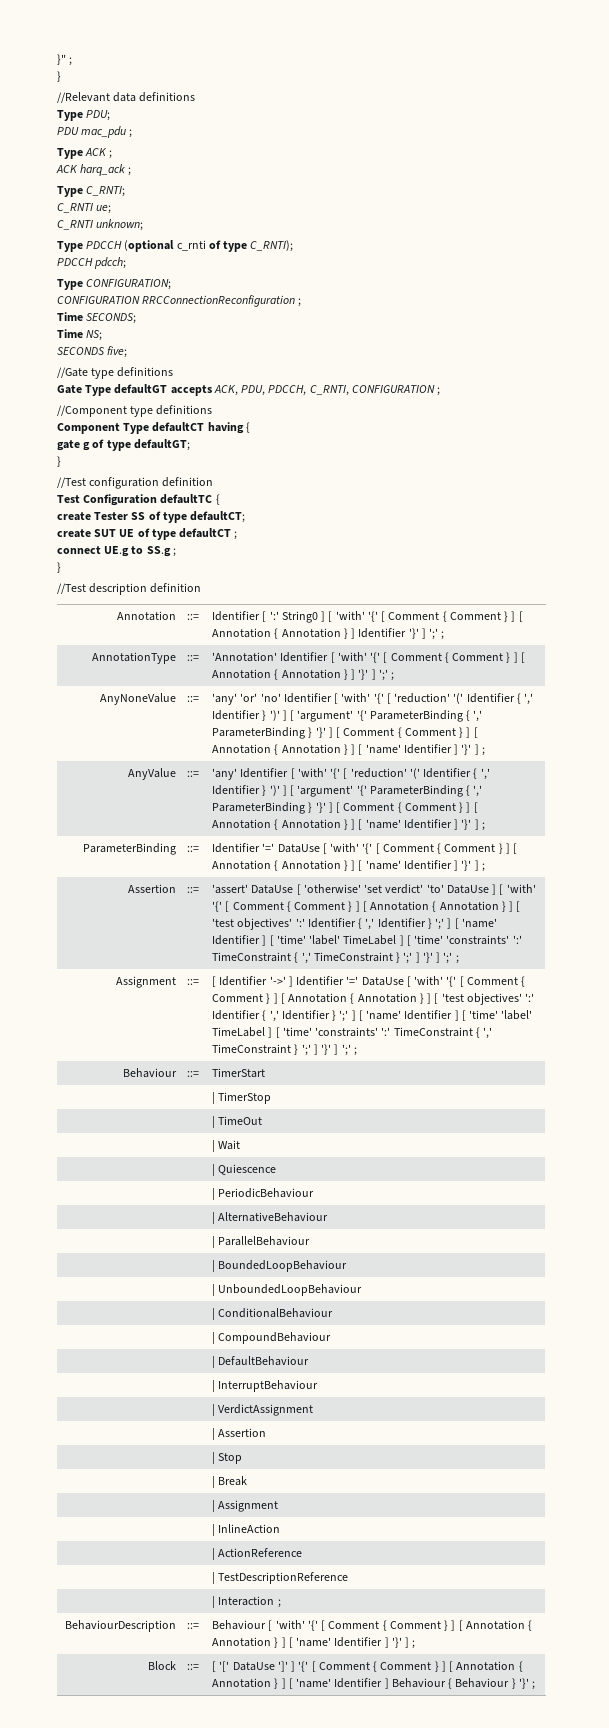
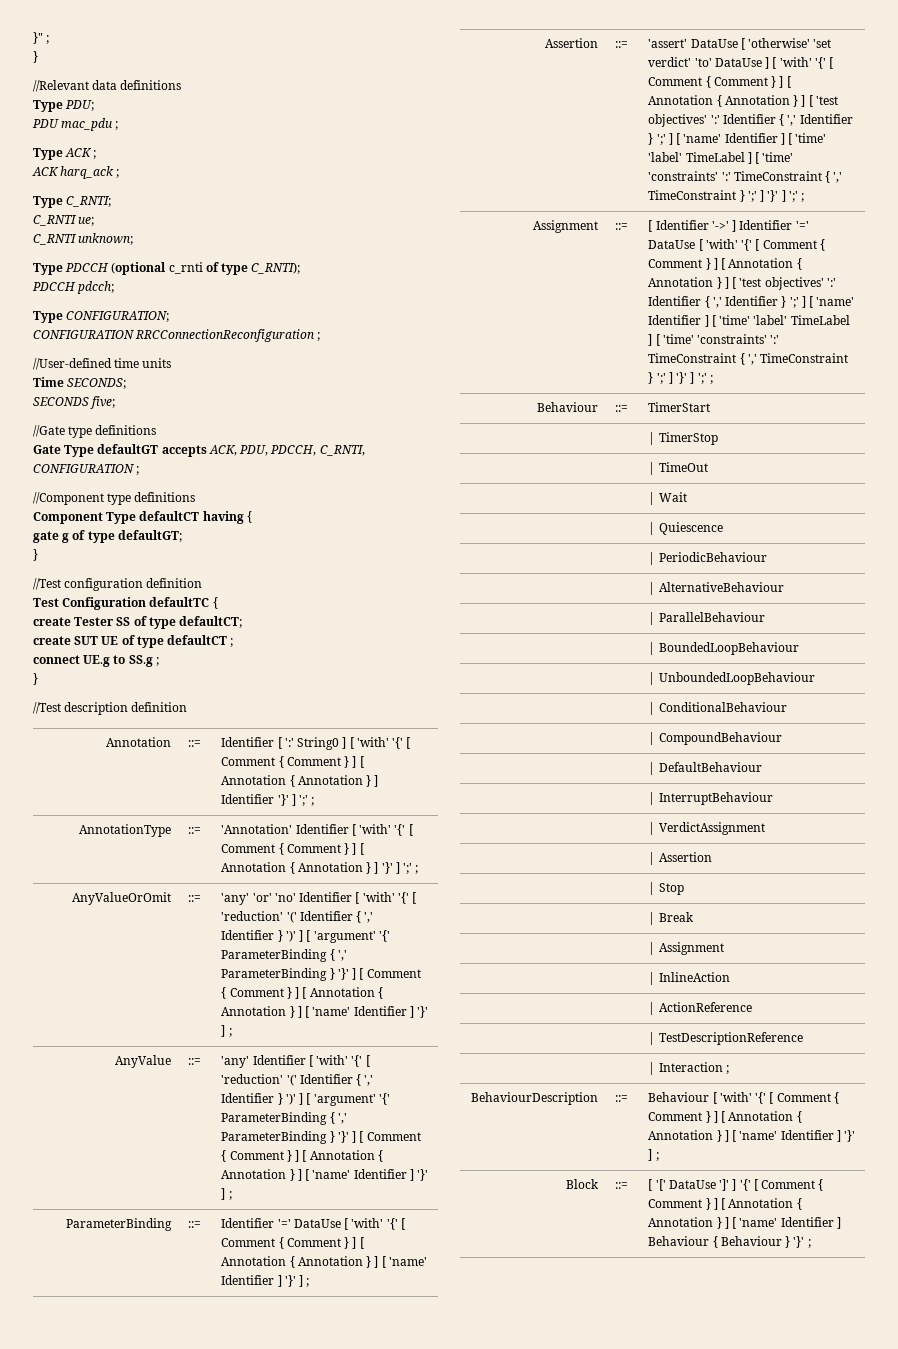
+ //User-defined time units
- Time NS;
- AnyNoneValue
+ AnyValueOrOmit

